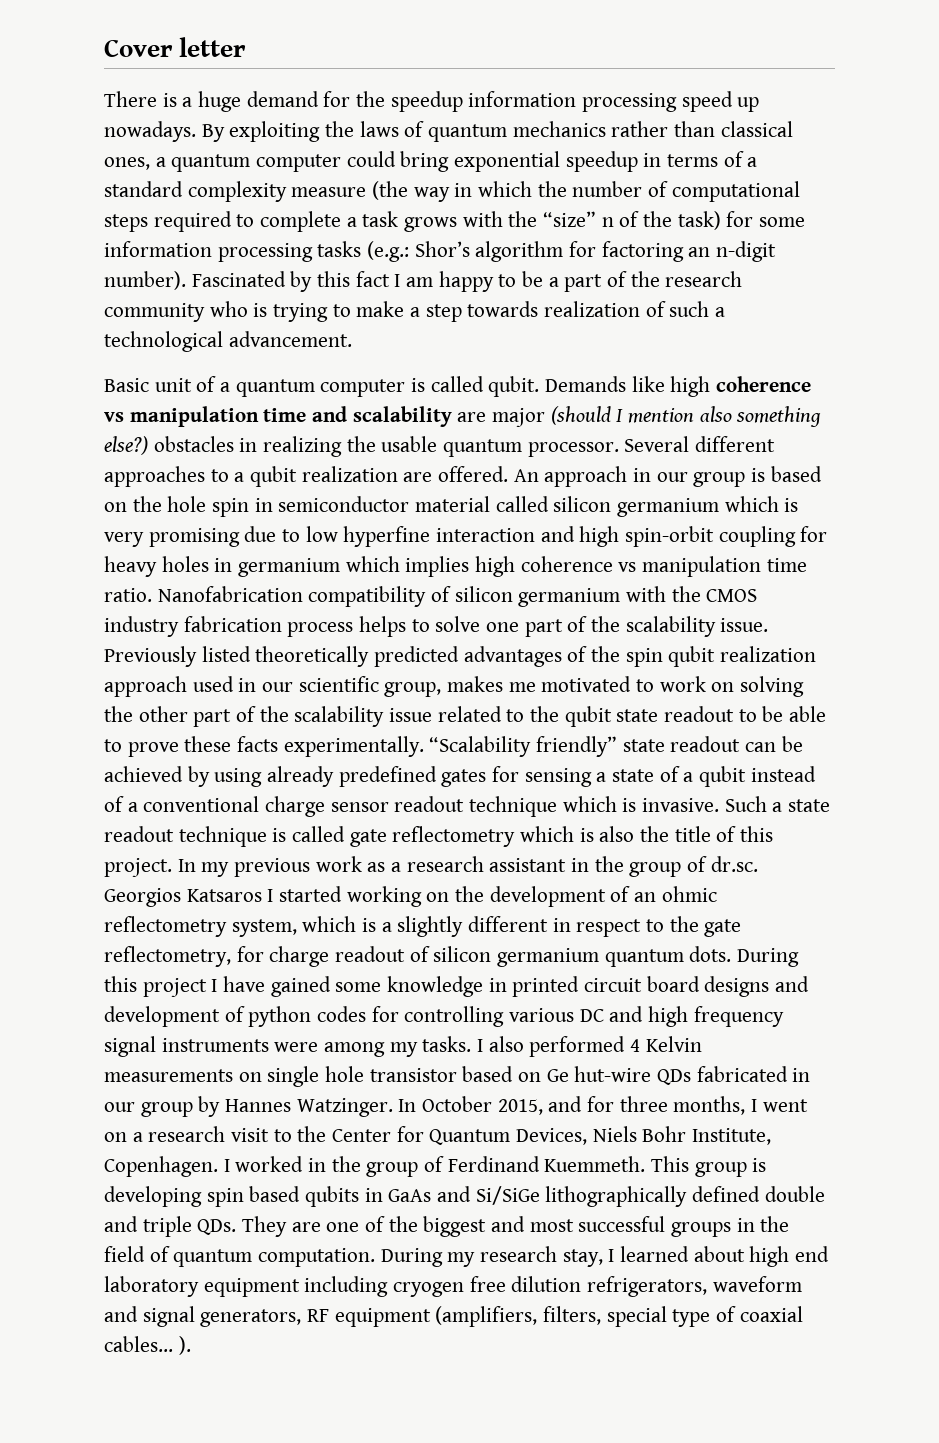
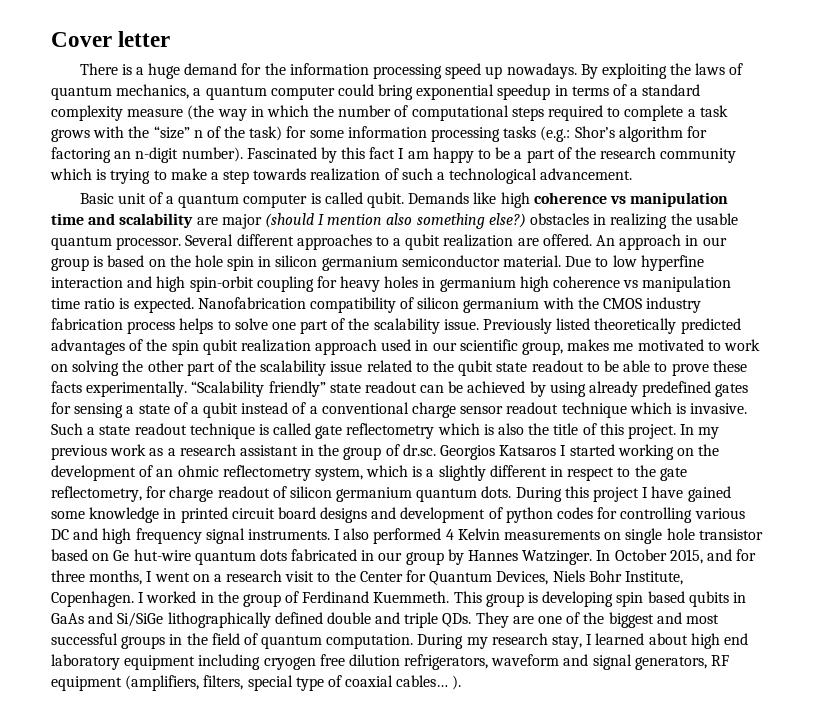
- There is a huge demand for the speedup information processing speed up nowadays.
+ There is a huge demand for the information processing speed up nowadays.
- By exploiting the laws of quantum mechanics rather than classical ones, a quantum computer could bring exponential speedup in terms of a standard complexity measure (the way in which the number of computational steps required to complete a task grows with the “size” n of the task) for some information processing tasks (e.g.: Shor’s algorithm for factoring an n-digit number).
+ By exploiting the laws of quantum mechanics, a quantum computer could bring exponential speedup in terms of a standard complexity measure (the way in which the number of computational steps required to complete a task grows with the “size” n of the task) for some information processing tasks (e.g.: Shor’s algorithm for factoring an n-digit number).
- Fascinated by this fact I am happy to be a part of the research community who is trying to make a step towards realization of such a technological advancement.
+ Fascinated by this fact I am happy to be a part of the research community which is trying to make a step towards realization of such a technological advancement.
- An approach in our group is based on the hole spin in semiconductor material called silicon germanium which is very promising due to low hyperfine interaction and high spin-orbit coupling for heavy holes in germanium which implies high coherence vs manipulation time ratio.
+ An approach in our group is based on the hole spin in silicon germanium semiconductor material. Due to low hyperfine interaction and high spin-orbit coupling for heavy holes in germanium high coherence vs manipulation time ratio is expected.
- During this project I have gained some knowledge in printed circuit board designs and development of python codes for controlling various DC and high frequency signal instruments were among my tasks.
+ During this project I have gained some knowledge in printed circuit board designs and development of python codes for controlling various DC and high frequency signal instruments.
- I also performed 4 Kelvin measurements on single hole transistor based on Ge hut-wire QDs fabricated in our group by Hannes Watzinger.
+ I also performed 4 Kelvin measurements on single hole transistor based on Ge hut-wire quantum dots fabricated in our group by Hannes Watzinger.

